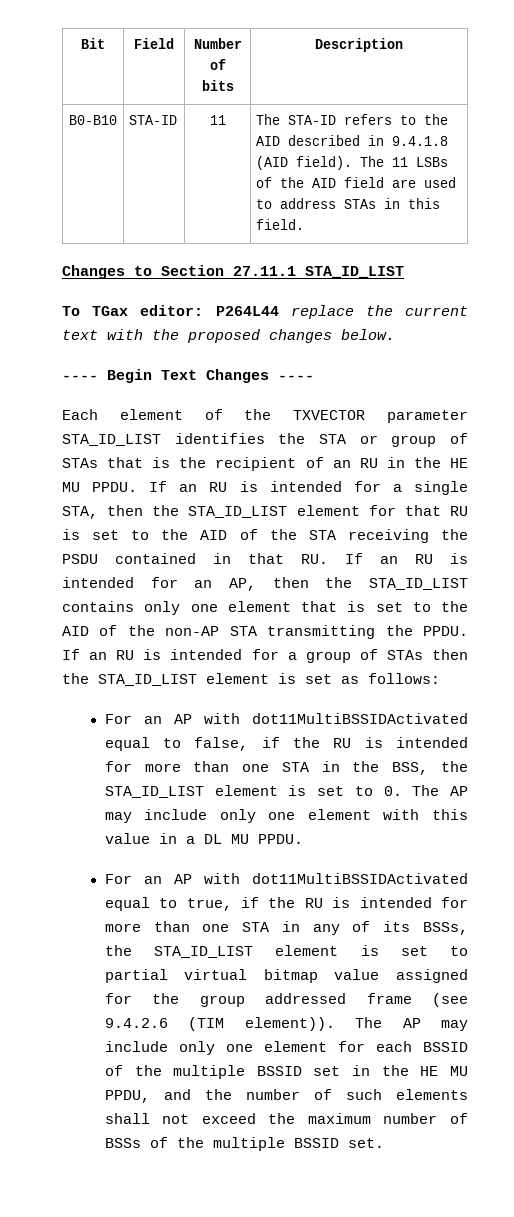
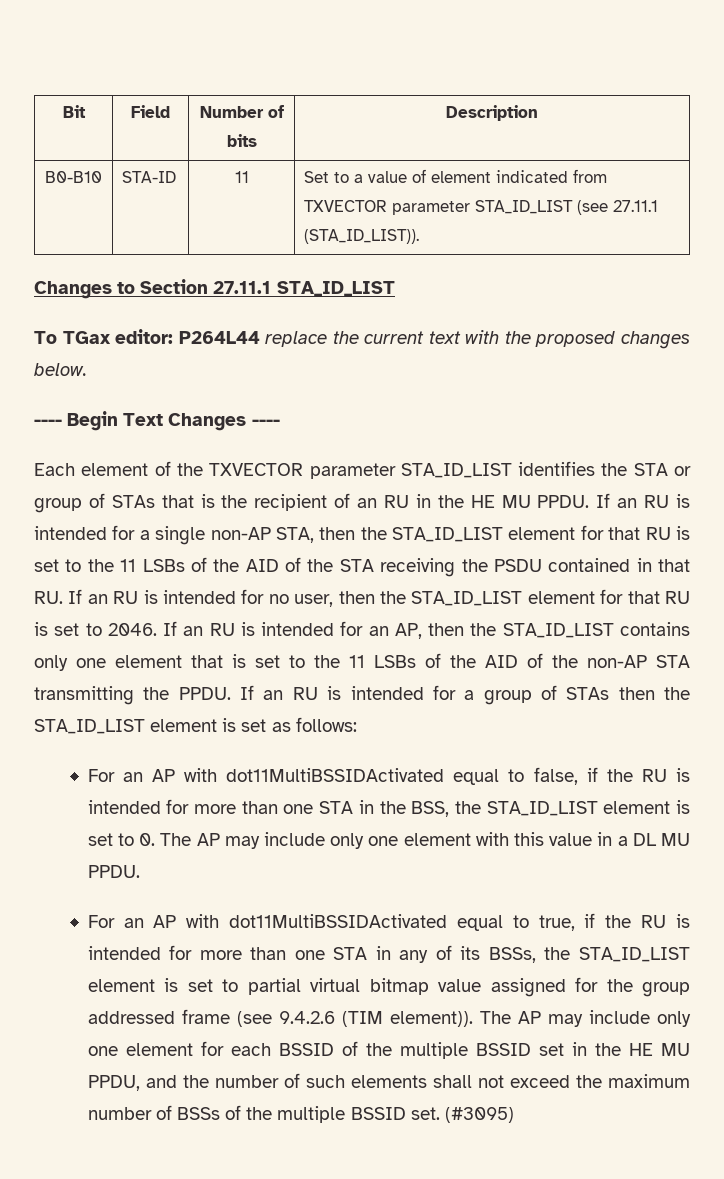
- B0-B10 | STA-ID | 11 | The STA-ID refers to the AID described in 9.4.1.8 (AID field). The 11 LSBs of the AID field are used to address STAs in this field.
+ B0-B10 | STA-ID | 11 | Set to a value of element indicated from TXVECTOR parameter STA_ID_LIST (see 27.11.1 (STA_ID_LIST)).
- If an RU is intended for a single STA, then the STA_ID_LIST element for that RU is set to the AID of the STA receiving the PSDU contained in that RU. If an RU is intended for an AP, then the STA_ID_LIST contains only one element that is set to the AID of the non-AP STA transmitting the PPDU.
+ If an RU is intended for a single non-AP STA, then the STA_ID_LIST element for that RU is set to the 11 LSBs of the AID of the STA receiving the PSDU contained in that RU. If an RU is intended for no user, then the STA_ID_LIST element for that RU is set to 2046. If an RU is intended for an AP, then the STA_ID_LIST contains only one element that is set to the 11 LSBs of the AID of the non-AP STA transmitting the PPDU.
+ (#3095)

